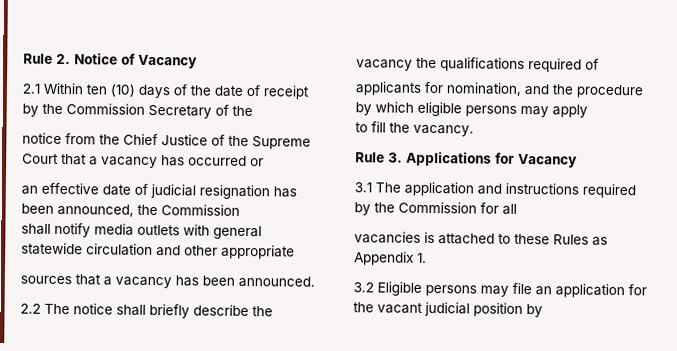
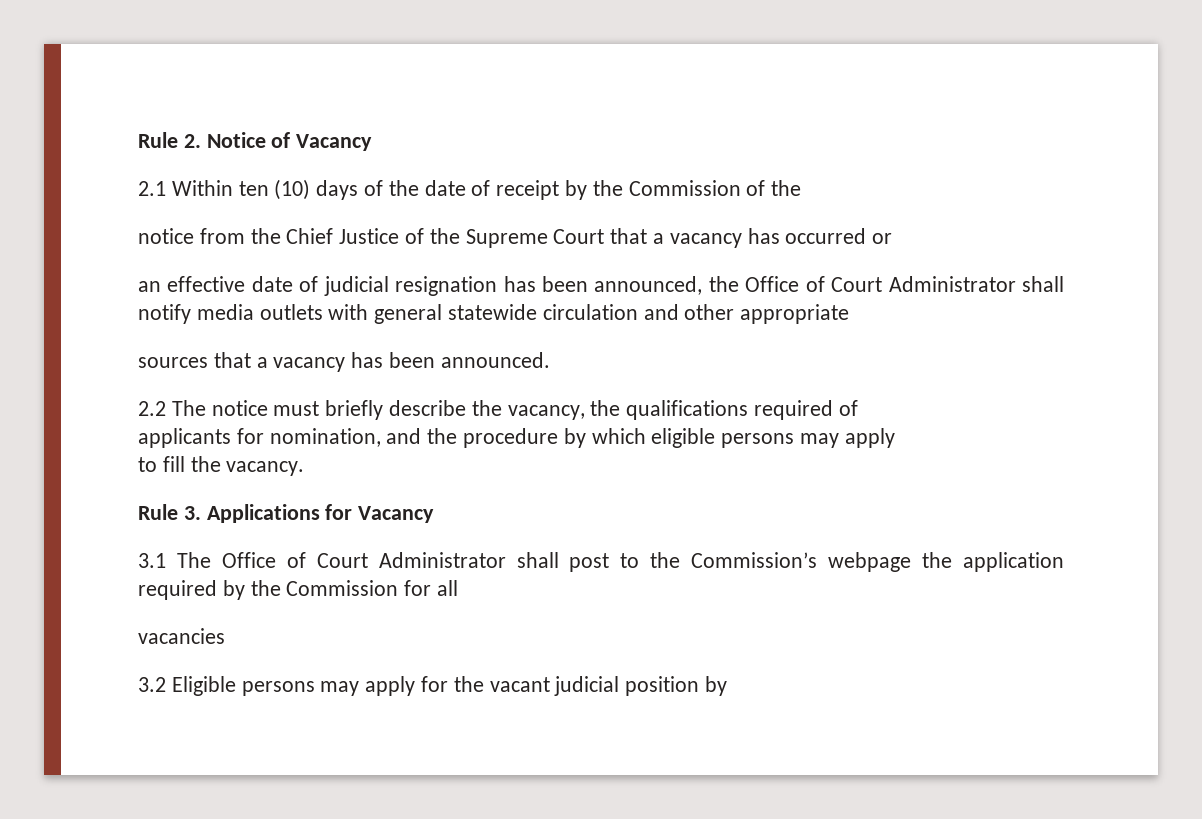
- 2.1 Within ten (10) days of the date of receipt by the Commission Secretary of the
+ 2.1 Within ten (10) days of the date of receipt by the Commission of the
- an effective date of judicial resignation has been announced, the Commission
- shall notify media outlets with general statewide circulation and other appropriate
+ an effective date of judicial resignation has been announced, the Office of Court Administrator shall notify media outlets with general statewide circulation and other appropriate
- 2.2 The notice shall briefly describe the vacancy the qualifications required of
+ 2.2 The notice must briefly describe the vacancy, the qualifications required of
- 3.1 The application and instructions required by the Commission for all
+ 3.1 The Office of Court Administrator shall post to the Commission’s webpage the application required by the Commission for all
- vacancies is attached to these Rules as Appendix 1.
+ vacancies
- 3.2 Eligible persons may file an application for the vacant judicial position by
+ 3.2 Eligible persons may apply for the vacant judicial position by

